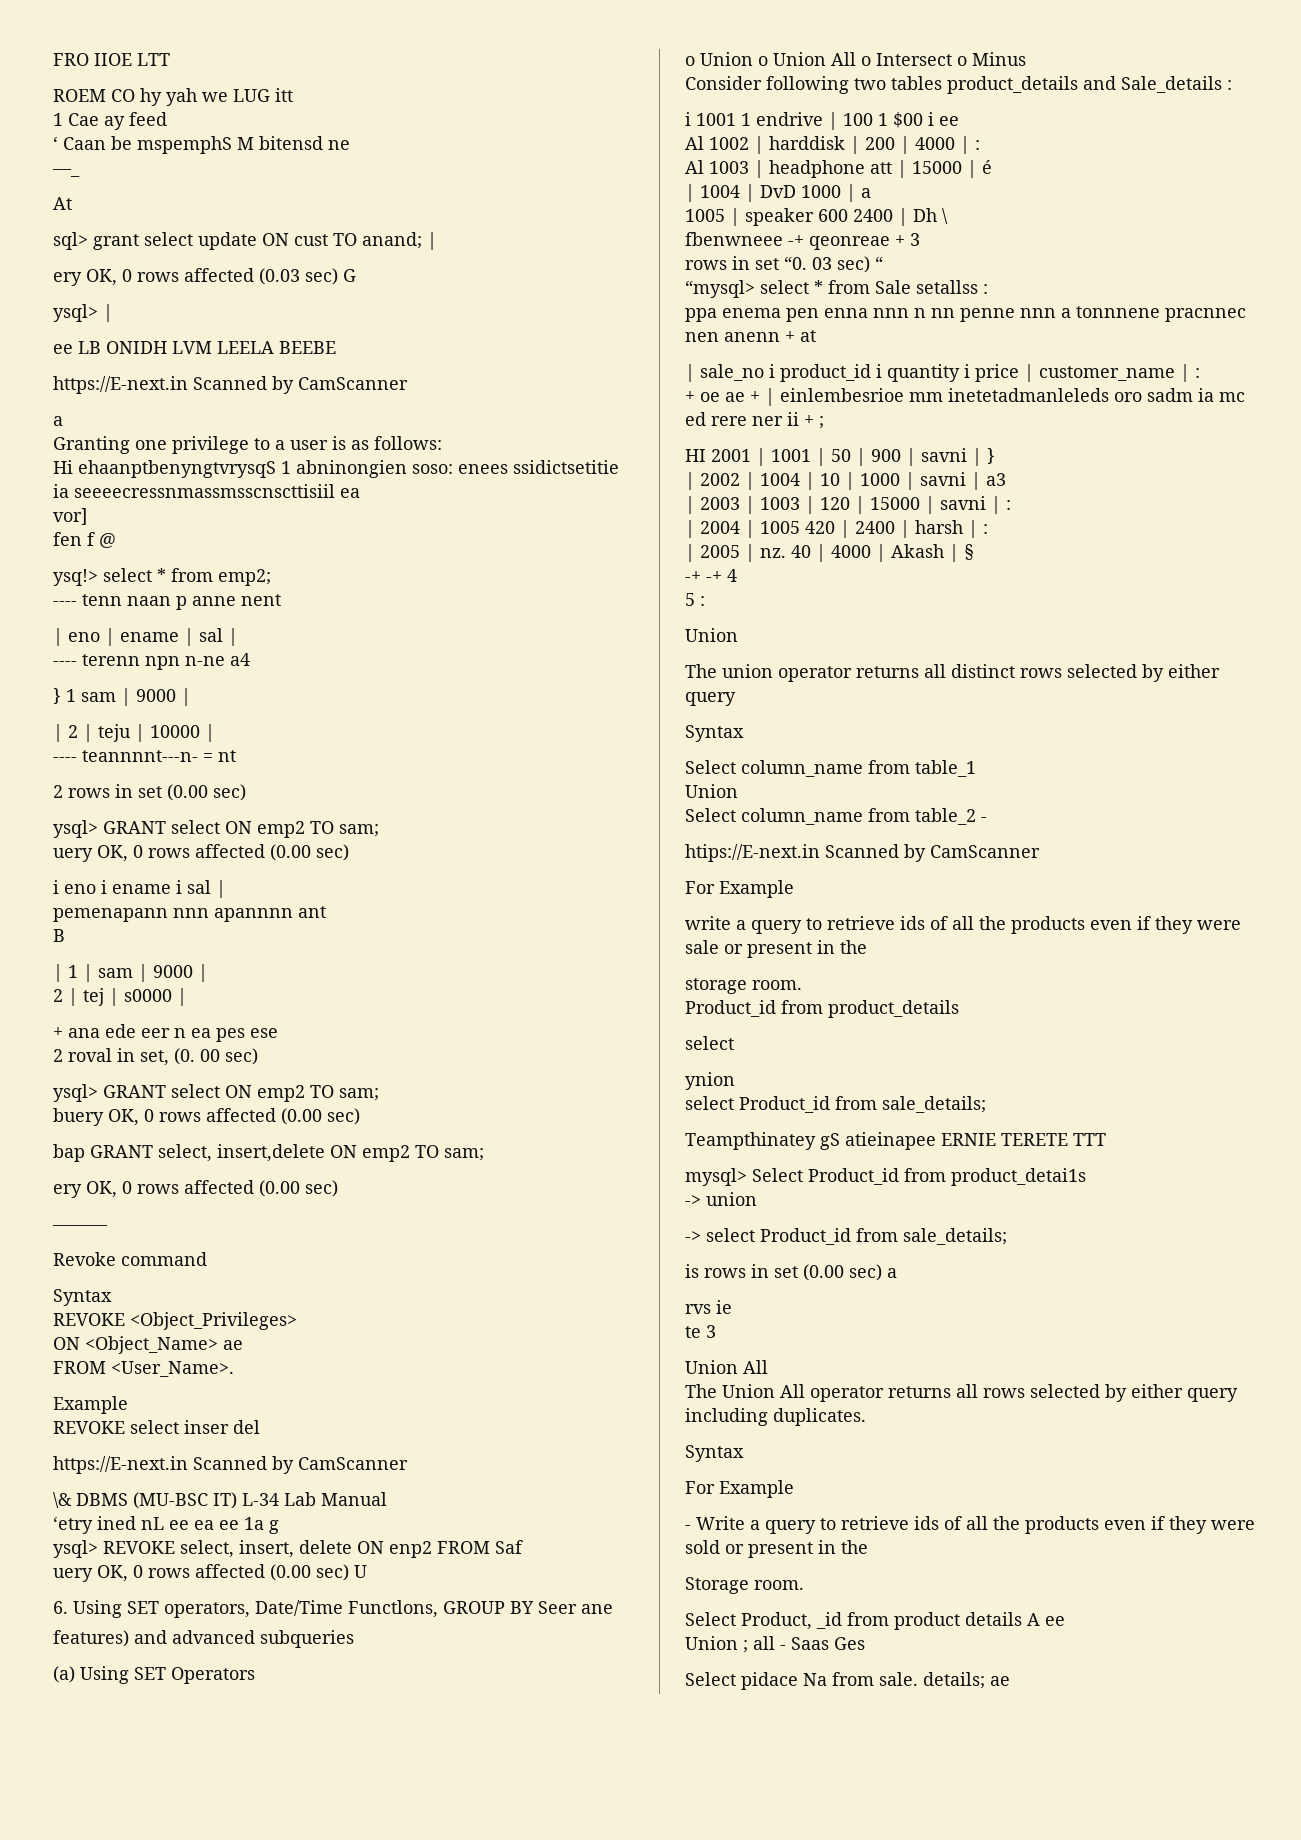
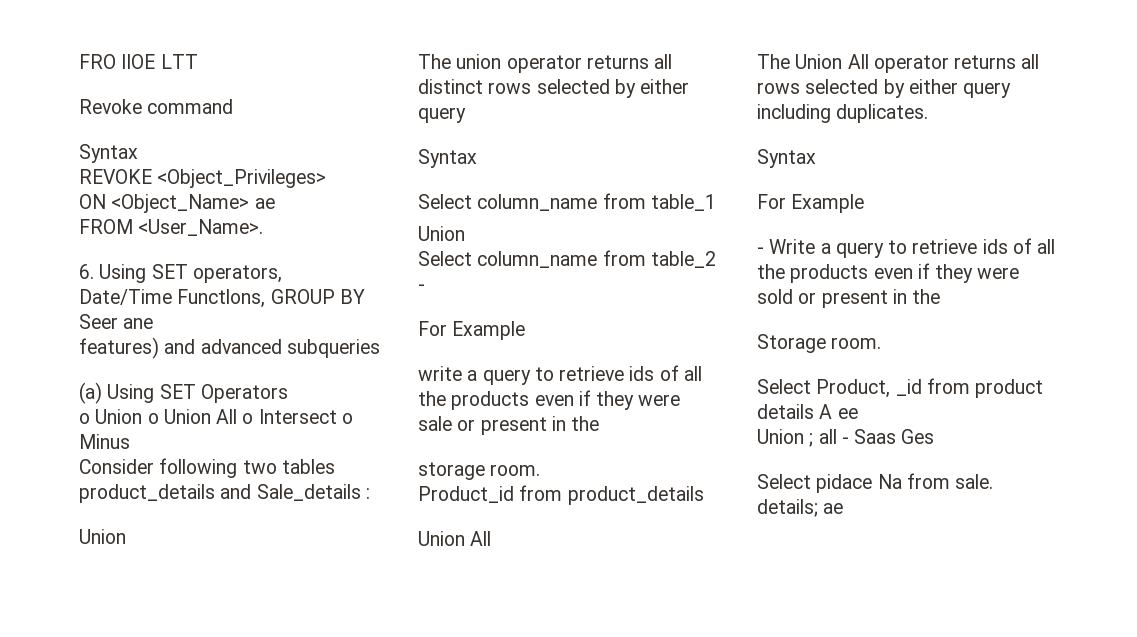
- ROEM CO hy yah we LUG itt
- 1 Cae ay feed
- ‘ Caan be mspemphS M bitensd ne
- —_
- At
- sql> grant select update ON cust TO anand; |
- ery OK, 0 rows affected (0.03 sec) G
- ysql> |
- ee LB ONIDH LVM LEELA BEEBE
- https://E-next.in Scanned by CamScanner
- a
- Granting one privilege to a user is as follows:
- Hi ehaanptbenyngtvrysqS 1 abninongien soso: enees ssidictsetitie ia seeeecressnmassmsscnscttisiil ea
- vor]
- fen f @
- ysq!> select * from emp2;
- ---- tenn naan p anne nent
- | eno | ename | sal |
- ---- terenn npn n-ne a4
- } 1 sam | 9000 |
- | 2 | teju | 10000 |
- ---- teannnnt---n- = nt
- 2 rows in set (0.00 sec)
- ysql> GRANT select ON emp2 TO sam;
- uery OK, 0 rows affected (0.00 sec)
- i eno i ename i sal |
- pemenapann nnn apannnn ant
- B
- | 1 | sam | 9000 |
- 2 | tej | s0000 |
- + ana ede eer n ea pes ese
- 2 roval in set, (0. 00 sec)
- ysql> GRANT select ON emp2 TO sam;
- buery OK, 0 rows affected (0.00 sec)
- bap GRANT select, insert,delete ON emp2 TO sam;
- ery OK, 0 rows affected (0.00 sec)
- ———
  FROM <User_Name>.
- Example
- REVOKE select inser del
- https://E-next.in Scanned by CamScanner
- \& DBMS (MU-BSC IT) L-34 Lab Manual
- ‘etry ined nL ee ea ee 1a g
- ysql> REVOKE select, insert, delete ON enp2 FROM Saf
- uery OK, 0 rows affected (0.00 sec) U
- i 1001 1 endrive | 100 1 $00 i ee
- Al 1002 | harddisk | 200 | 4000 | :
- Al 1003 | headphone att | 15000 | é
- | 1004 | DvD 1000 | a
- 1005 | speaker 600 2400 | Dh \
- fbenwneee -+ qeonreae + 3
- rows in set “0. 03 sec) “
- “mysql> select * from Sale setallss :
- ppa enema pen enna nnn n nn penne nnn a tonnnene pracnnec nen anenn + at
- | sale_no i product_id i quantity i price | customer_name | :
- + oe ae + | einlembesrioe mm inetetadmanleleds oro sadm ia mc ed rere ner ii + ;
- HI 2001 | 1001 | 50 | 900 | savni | }
- | 2002 | 1004 | 10 | 1000 | savni | a3
- | 2003 | 1003 | 120 | 15000 | savni | :
- | 2004 | 1005 420 | 2400 | harsh | :
- | 2005 | nz. 40 | 4000 | Akash | §
- -+ -+ 4
- 5 :
- htips://E-next.in Scanned by CamScanner
  storage room.
  Product_id from product_details
- select
- ynion
- select Product_id from sale_details;
- Teampthinatey gS atieinapee ERNIE TERETE TTT
- mysql> Select Product_id from product_detai1s
- -> union
- -> select Product_id from sale_details;
- is rows in set (0.00 sec) a
- rvs ie
- te 3

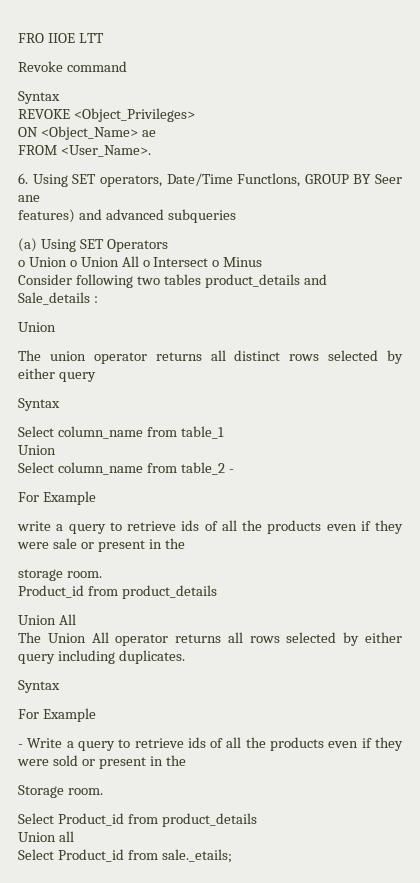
- Select Product, _id from product details A ee
- Union ; all - Saas Ges
- Select pidace Na from sale. details; ae
+ Select Product_id from product_details
+ Union all
+ Select Product_id from sale._etails;

